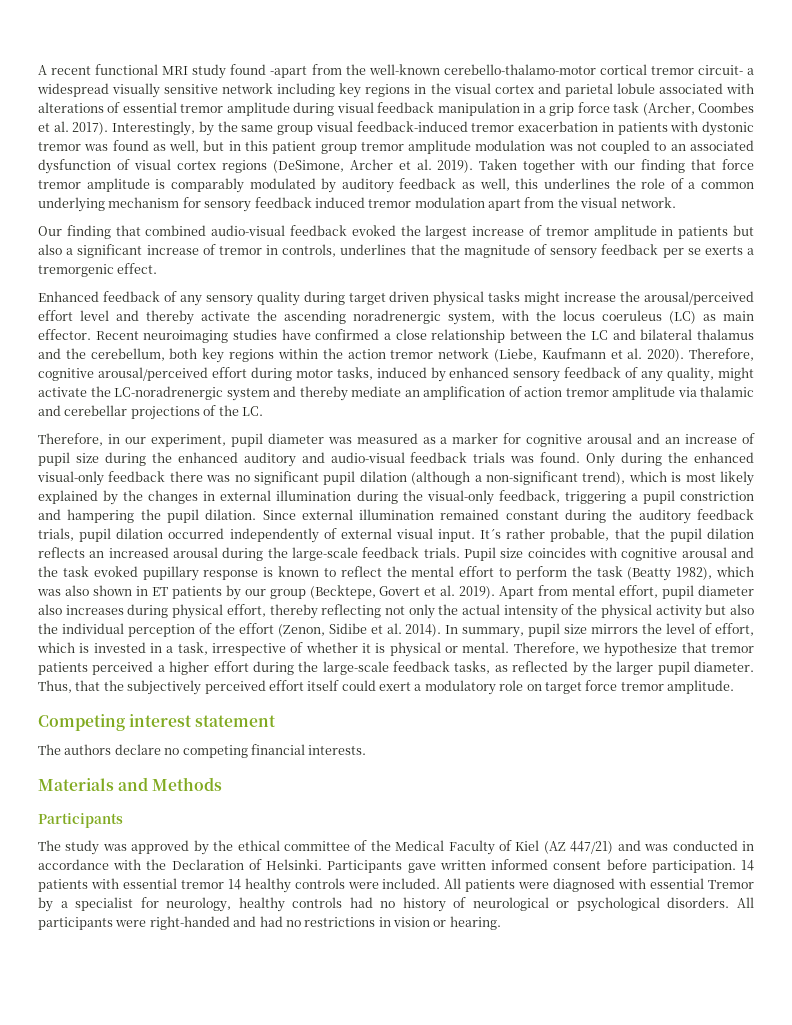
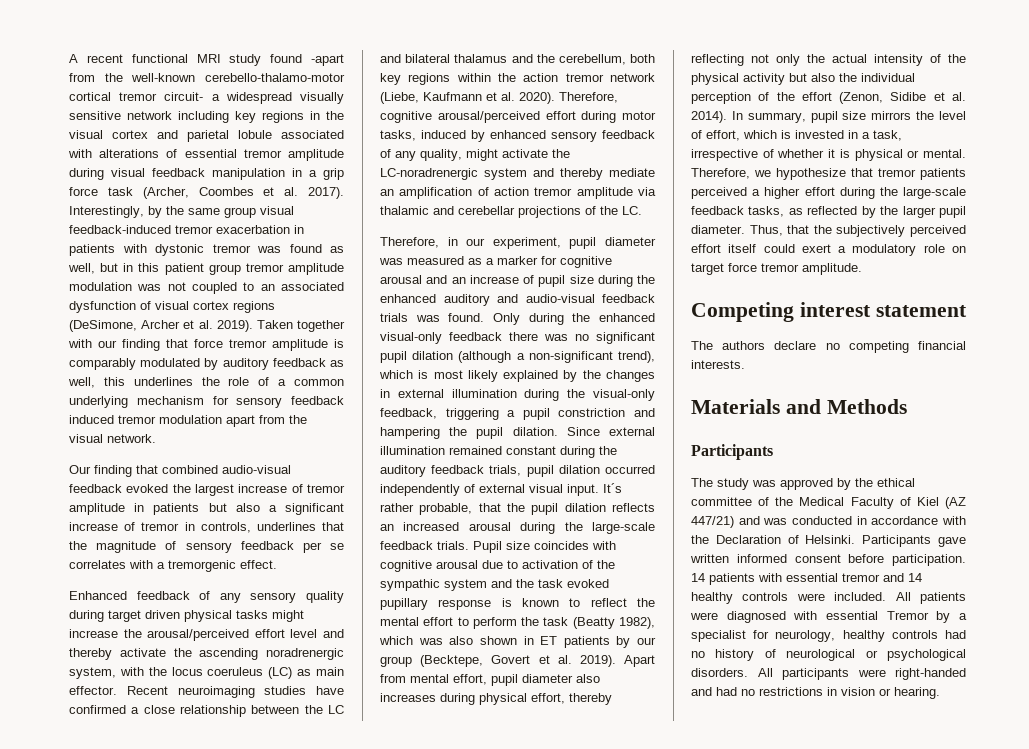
- Our finding that combined audio-visual feedback evoked the largest increase of tremor amplitude in patients but also a significant increase of tremor in controls, underlines that the magnitude of sensory feedback per se exerts a tremorgenic effect.
+ Our finding that combined audio-visual feedback evoked the largest increase of tremor amplitude in patients but also a significant increase of tremor in controls, underlines that the magnitude of sensory feedback per se correlates with a tremorgenic effect.
- Pupil size coincides with cognitive arousal and the task evoked pupillary response is known to reflect the mental effort to perform the task (Beatty 1982), which was also shown in ET patients by our group (Becktepe, Govert et al. 2019).
+ Pupil size coincides with cognitive arousal due to activation of the sympathic system and the task evoked pupillary response is known to reflect the mental effort to perform the task (Beatty 1982), which was also shown in ET patients by our group (Becktepe, Govert et al. 2019).
- 14 patients with essential tremor 14 healthy controls were included.
+ 14 patients with essential tremor and 14 healthy controls were included.

